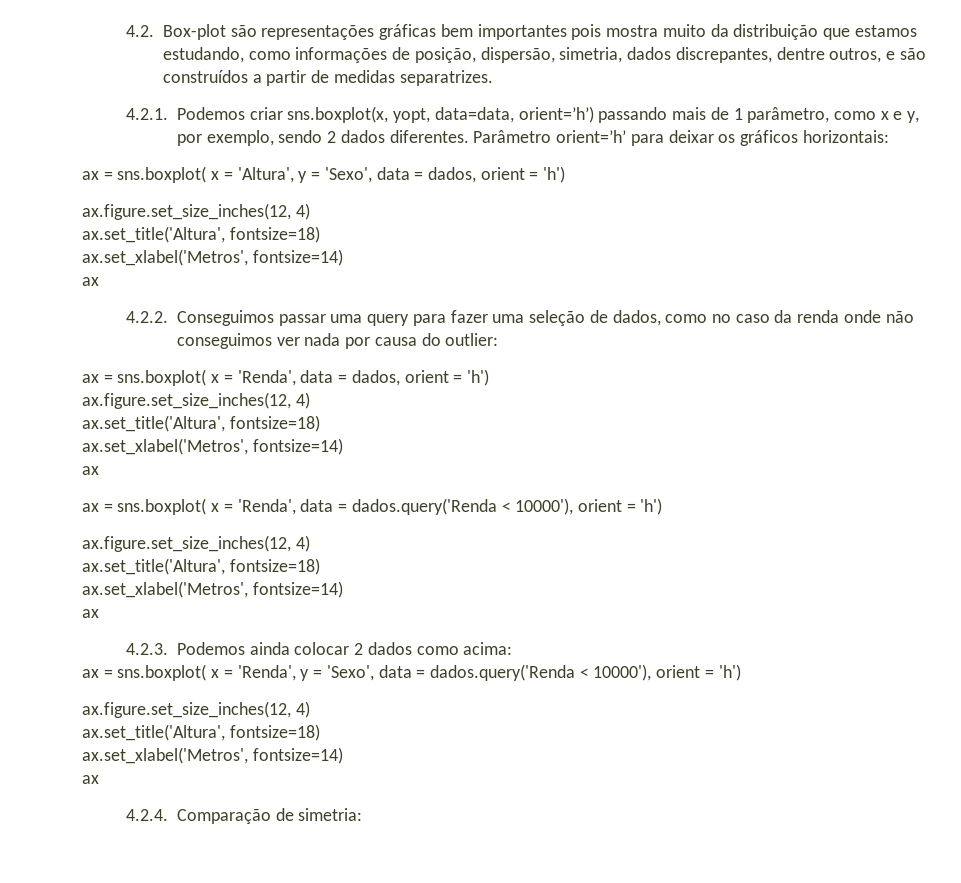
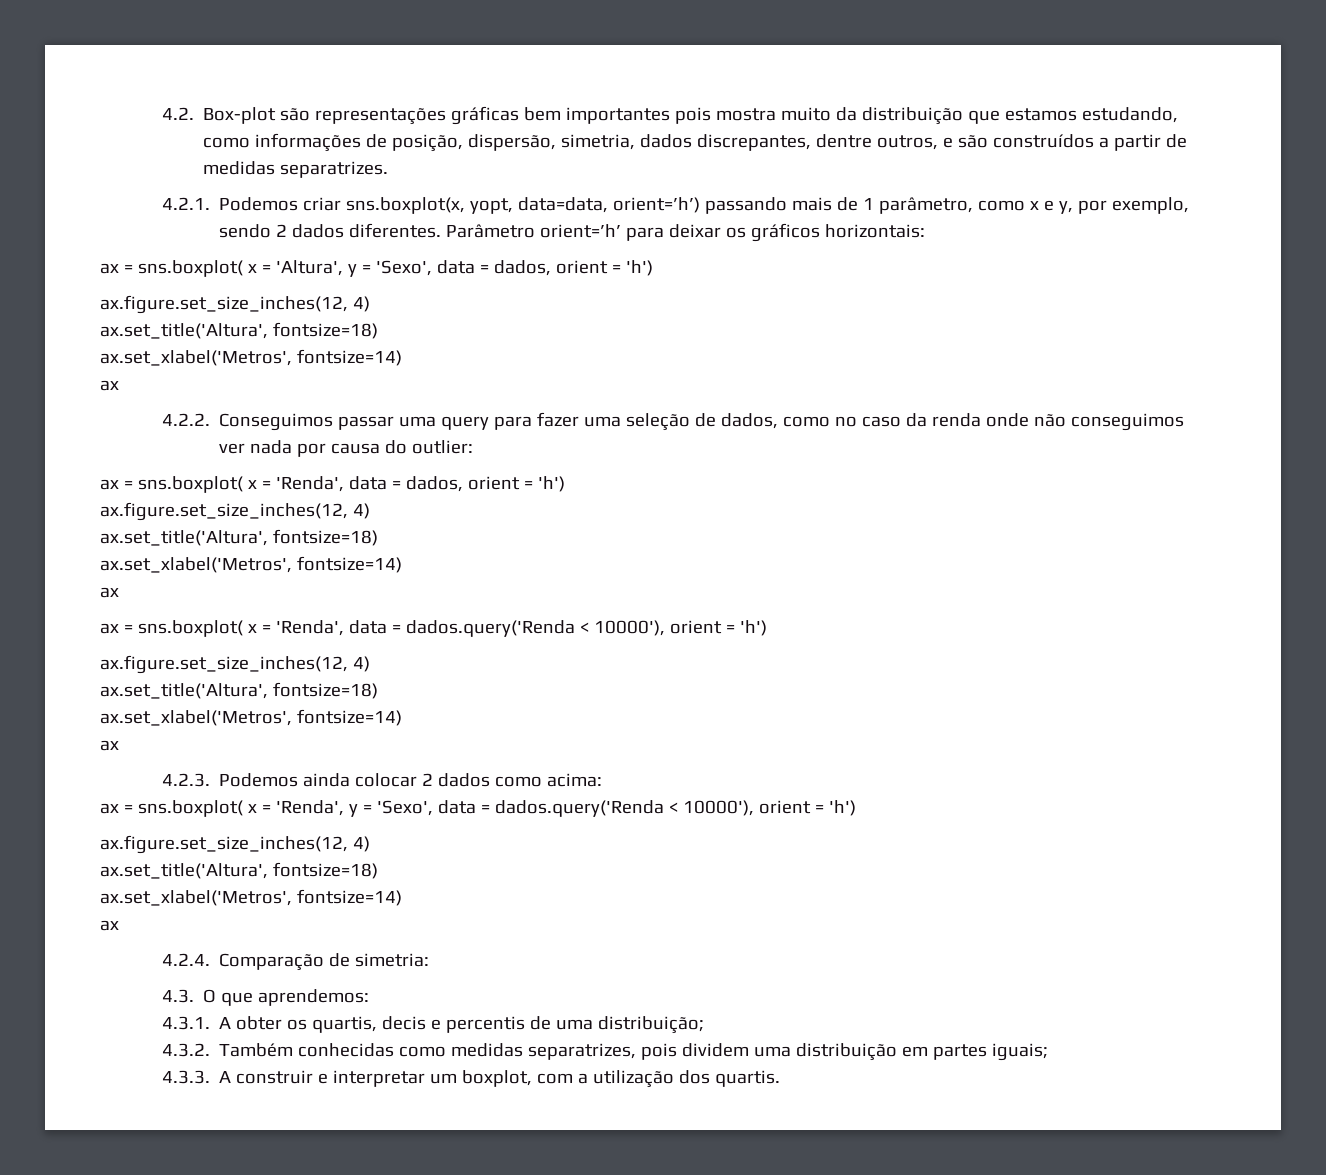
+ 4.3. O que aprendemos:
+ 4.3.1. A obter os quartis, decis e percentis de uma distribuição;
+ 4.3.2. Também conhecidas como medidas separatrizes, pois dividem uma distribuição em partes iguais;
+ 4.3.3. A construir e interpretar um boxplot, com a utilização dos quartis.

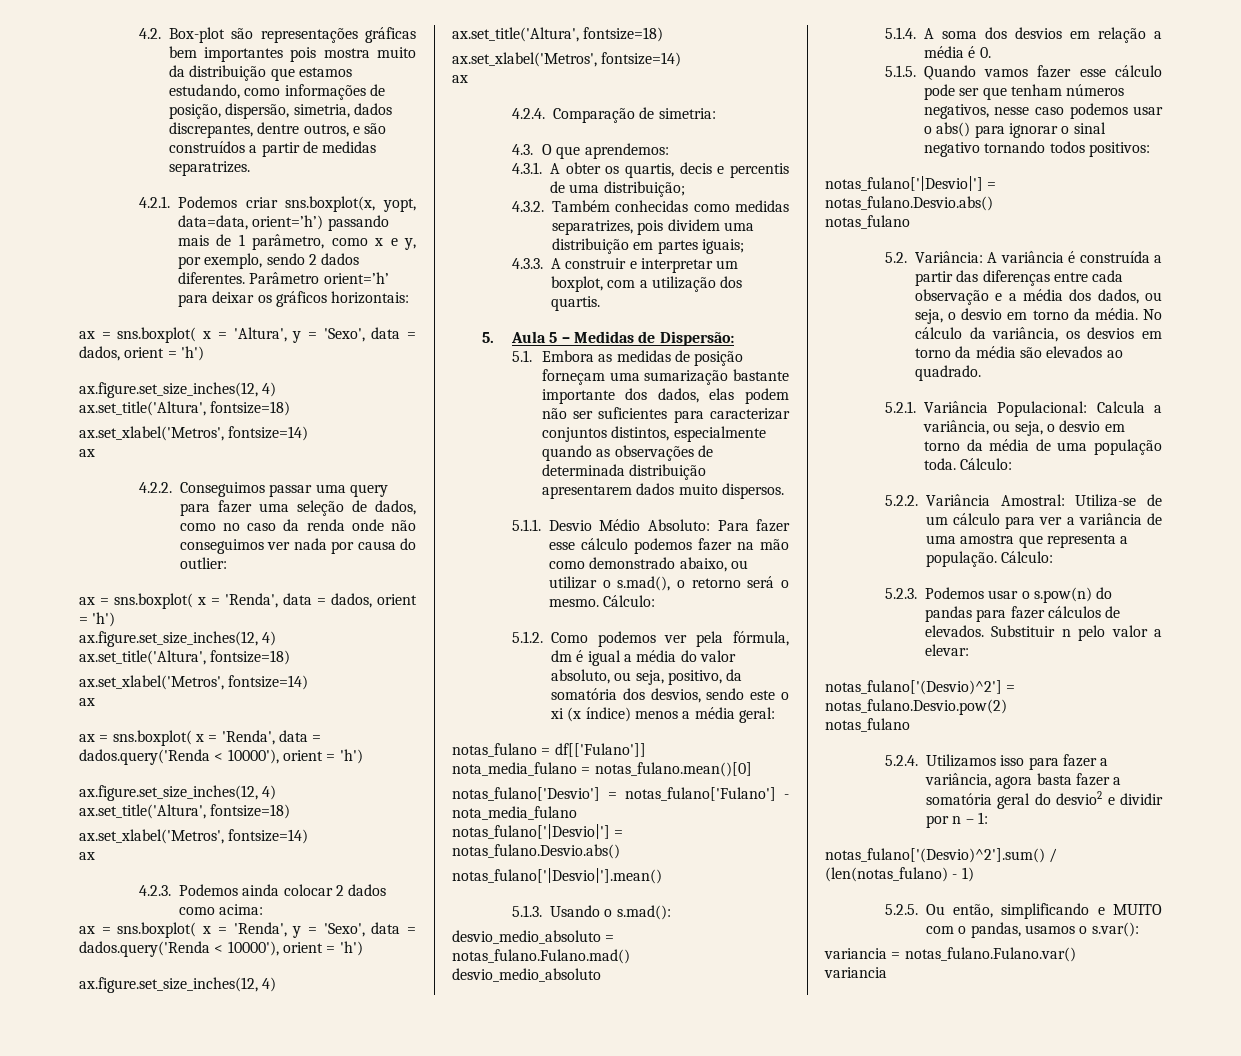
+ 5. Aula 5 – Medidas de Dispersão:
+ 5.1. Embora as medidas de posição forneçam uma sumarização bastante importante dos dados, elas podem não ser suficientes para caracterizar conjuntos distintos, especialmente quando as observações de determinada distribuição apresentarem dados muito dispersos.
+ 5.1.1. Desvio Médio Absoluto: Para fazer esse cálculo podemos fazer na mão como demonstrado abaixo, ou utilizar o s.mad(), o retorno será o mesmo. Cálculo:
+ 5.1.2. Como podemos ver pela fórmula, dm é igual a média do valor absoluto, ou seja, positivo, da somatória dos desvios, sendo este o xi (x índice) menos a média geral:
+ notas_fulano = df[['Fulano']]
+ nota_media_fulano = notas_fulano.mean()[0]
+ notas_fulano['Desvio'] = notas_fulano['Fulano'] - nota_media_fulano
+ notas_fulano['|Desvio|'] = notas_fulano.Desvio.abs()
+ notas_fulano['|Desvio|'].mean()
+ 5.1.3. Usando o s.mad():
+ desvio_medio_absoluto = notas_fulano.Fulano.mad()
+ desvio_medio_absoluto
+ 5.1.4. A soma dos desvios em relação a média é 0.
+ 5.1.5. Quando vamos fazer esse cálculo pode ser que tenham números negativos, nesse caso podemos usar o abs() para ignorar o sinal negativo tornando todos positivos:
+ notas_fulano['|Desvio|'] = notas_fulano.Desvio.abs()
+ notas_fulano
+ 5.2. Variância: A variância é construída a partir das diferenças entre cada observação e a média dos dados, ou seja, o desvio em torno da média. No cálculo da variância, os desvios em torno da média são elevados ao quadrado.
+ 5.2.1. Variância Populacional: Calcula a variância, ou seja, o desvio em torno da média de uma população toda. Cálculo:
+ 5.2.2. Variância Amostral: Utiliza-se de um cálculo para ver a variância de uma amostra que representa a população. Cálculo:
+ 5.2.3. Podemos usar o s.pow(n) do pandas para fazer cálculos de elevados. Substituir n pelo valor a elevar:
+ notas_fulano['(Desvio)^2'] = notas_fulano.Desvio.pow(2)
+ notas_fulano
+ 5.2.4. Utilizamos isso para fazer a variância, agora basta fazer a somatória geral do desvio2 e dividir por n – 1:
+ notas_fulano['(Desvio)^2'].sum() / (len(notas_fulano) - 1)
+ 5.2.5. Ou então, simplificando e MUITO com o pandas, usamos o s.var():
+ variancia = notas_fulano.Fulano.var()
+ variancia

